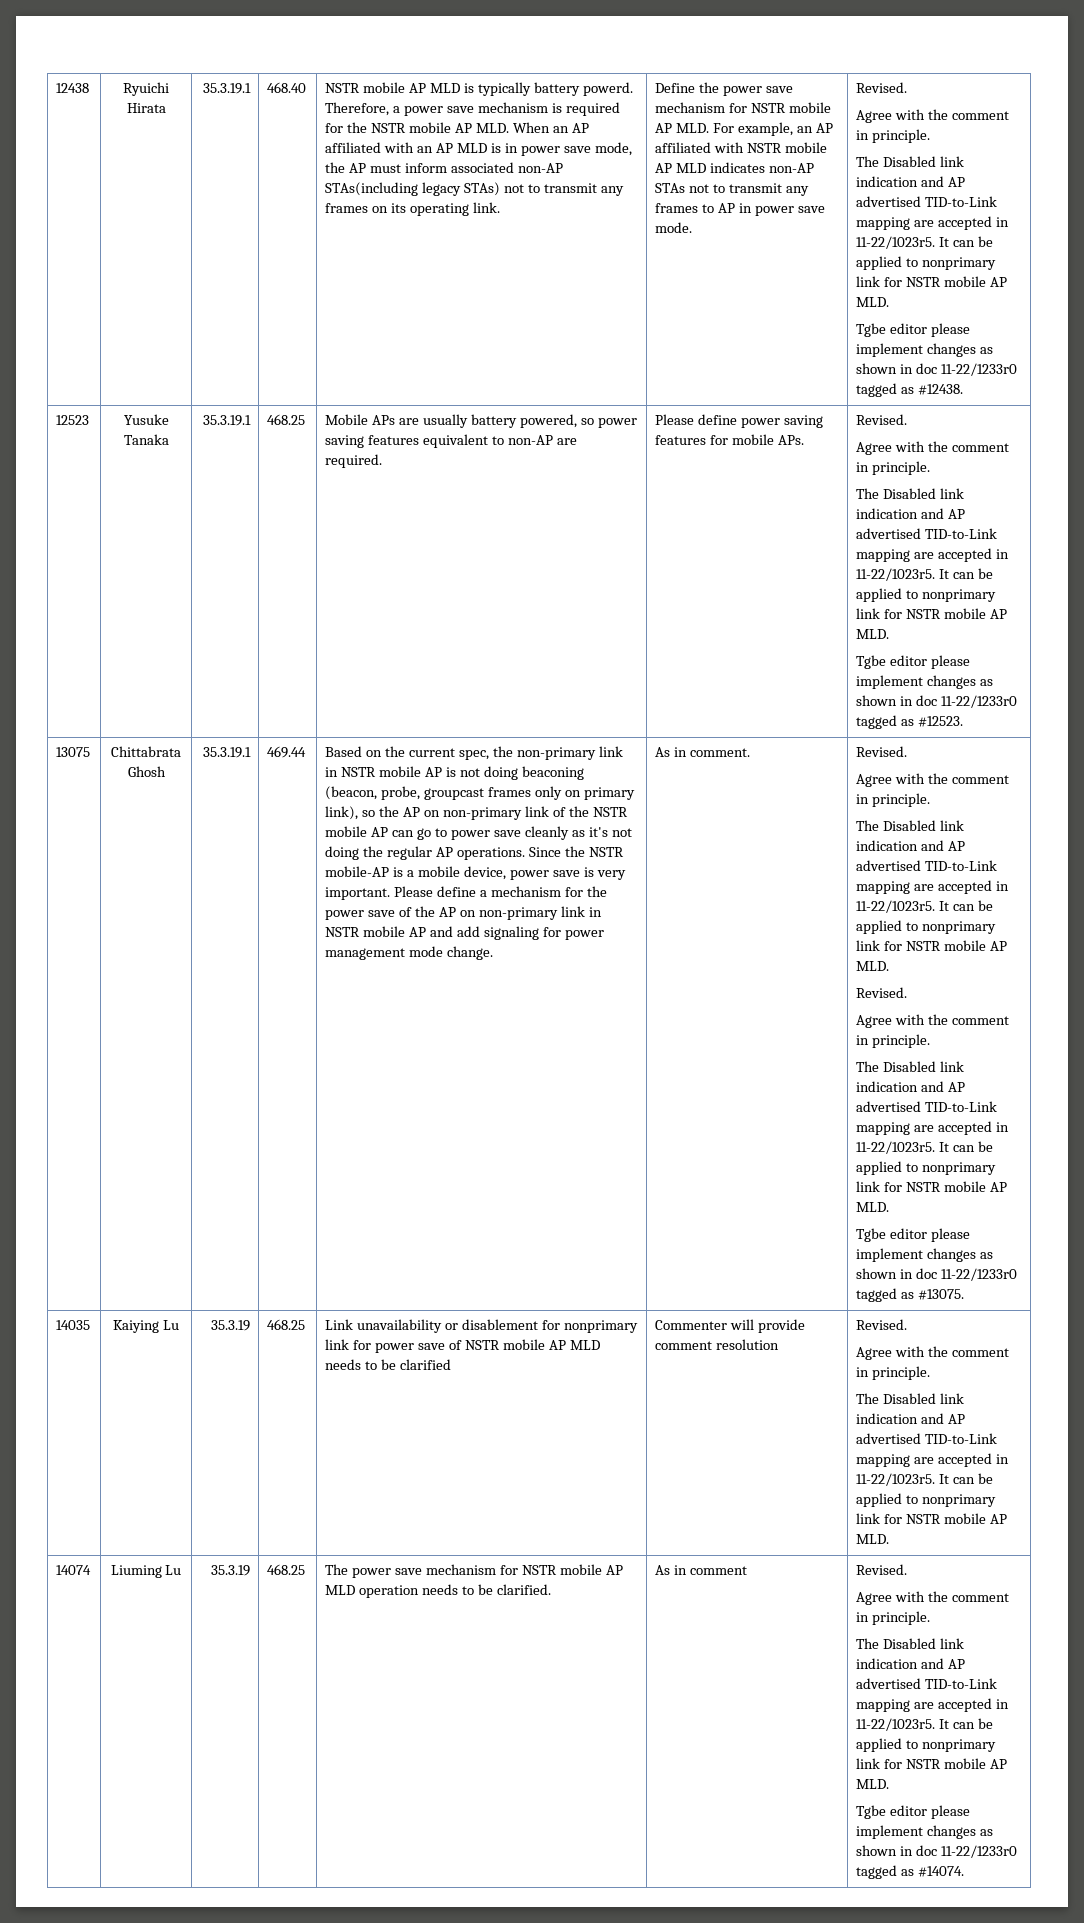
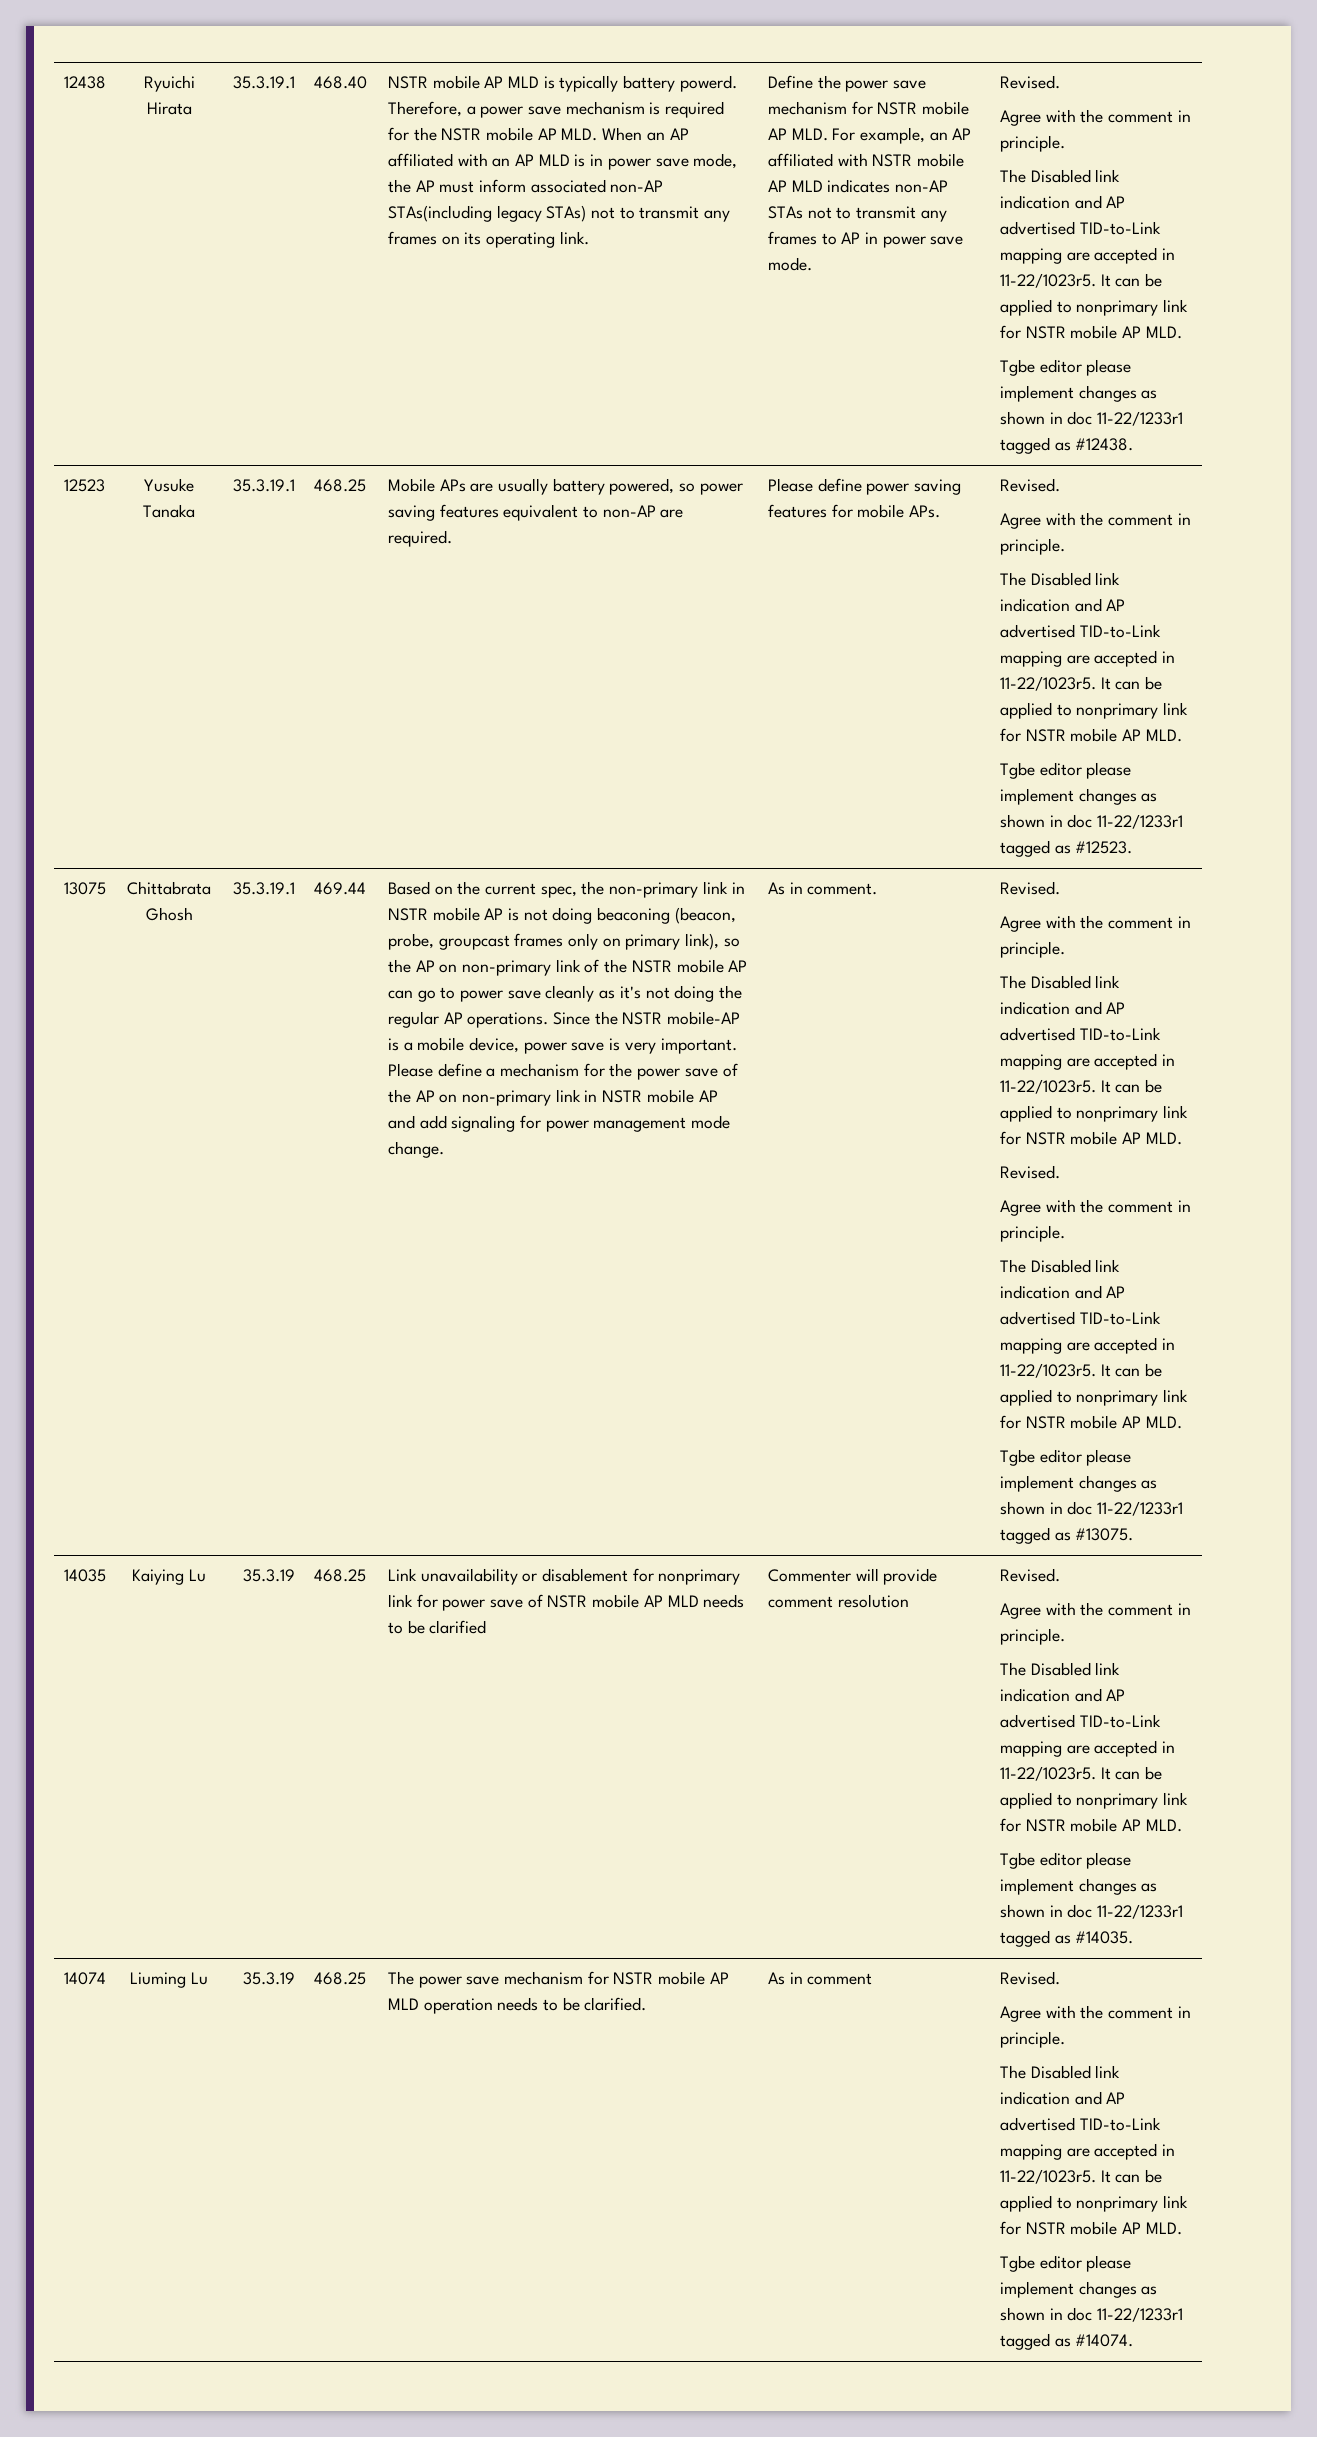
- Tgbe editor please implement changes as shown in doc 11-22/1233r0 tagged as #12438.
+ Tgbe editor please implement changes as shown in doc 11-22/1233r1 tagged as #12438.
- Tgbe editor please implement changes as shown in doc 11-22/1233r0 tagged as #12523.
+ Tgbe editor please implement changes as shown in doc 11-22/1233r1 tagged as #12523.
- Tgbe editor please implement changes as shown in doc 11-22/1233r0 tagged as #13075.
+ Tgbe editor please implement changes as shown in doc 11-22/1233r1 tagged as #13075.
+ Tgbe editor please implement changes as shown in doc 11-22/1233r1 tagged as #14035.
- Tgbe editor please implement changes as shown in doc 11-22/1233r0 tagged as #14074.
+ Tgbe editor please implement changes as shown in doc 11-22/1233r1 tagged as #14074.

